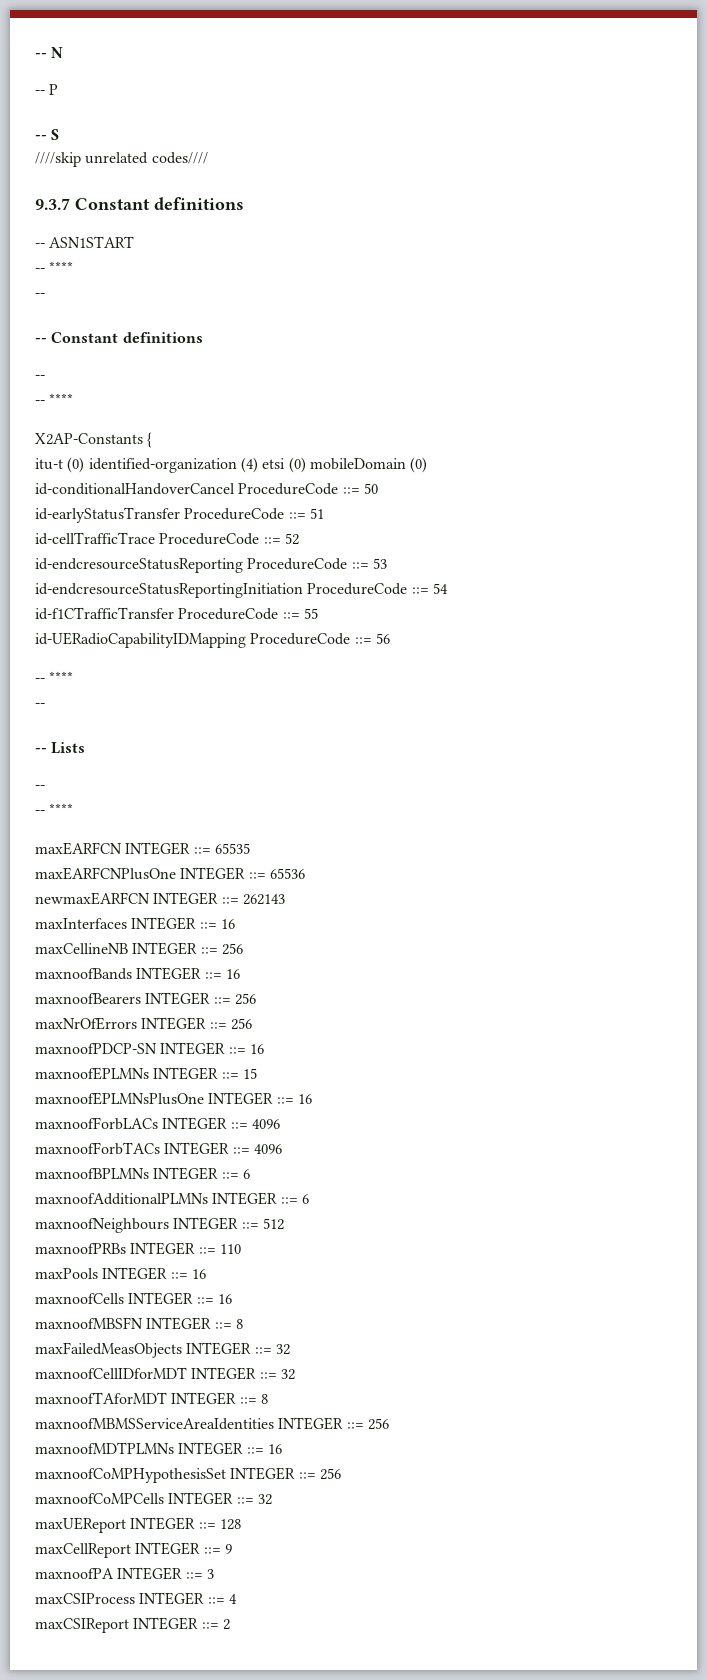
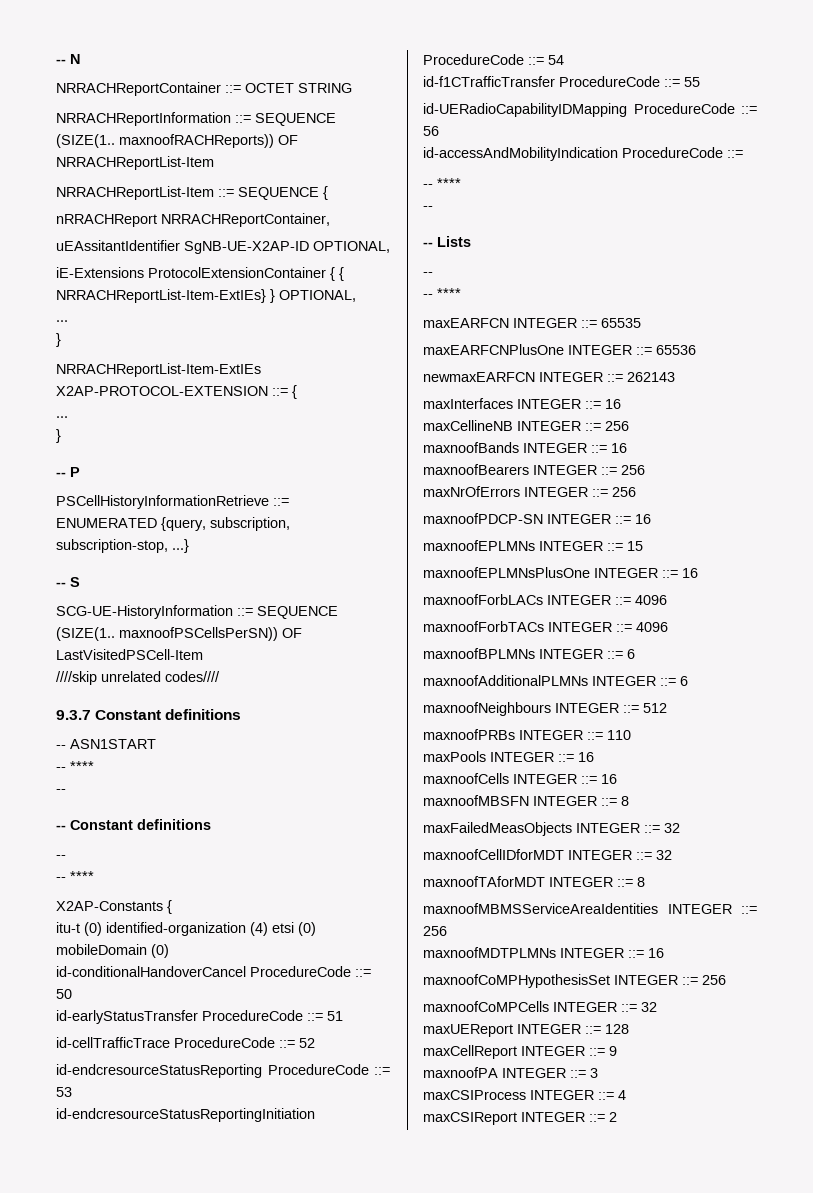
+ NRRACHReportContainer ::= OCTET STRING
+ NRRACHReportInformation ::= SEQUENCE (SIZE(1.. maxnoofRACHReports)) OF NRRACHReportList-Item
+ NRRACHReportList-Item ::= SEQUENCE {
+ nRRACHReport NRRACHReportContainer,
+ uEAssitantIdentifier SgNB-UE-X2AP-ID OPTIONAL,
+ iE-Extensions ProtocolExtensionContainer { { NRRACHReportList-Item-ExtIEs} } OPTIONAL,
+ ...
+ }
+ NRRACHReportList-Item-ExtIEs X2AP-PROTOCOL-EXTENSION ::= {
+ ...
+ }
  -- P
+ PSCellHistoryInformationRetrieve ::= ENUMERATED {query, subscription, subscription-stop, ...}
  -- S
+ SCG-UE-HistoryInformation ::= SEQUENCE (SIZE(1.. maxnoofPSCellsPerSN)) OF LastVisitedPSCell-Item
+ id-accessAndMobilityIndication ProcedureCode ::=

